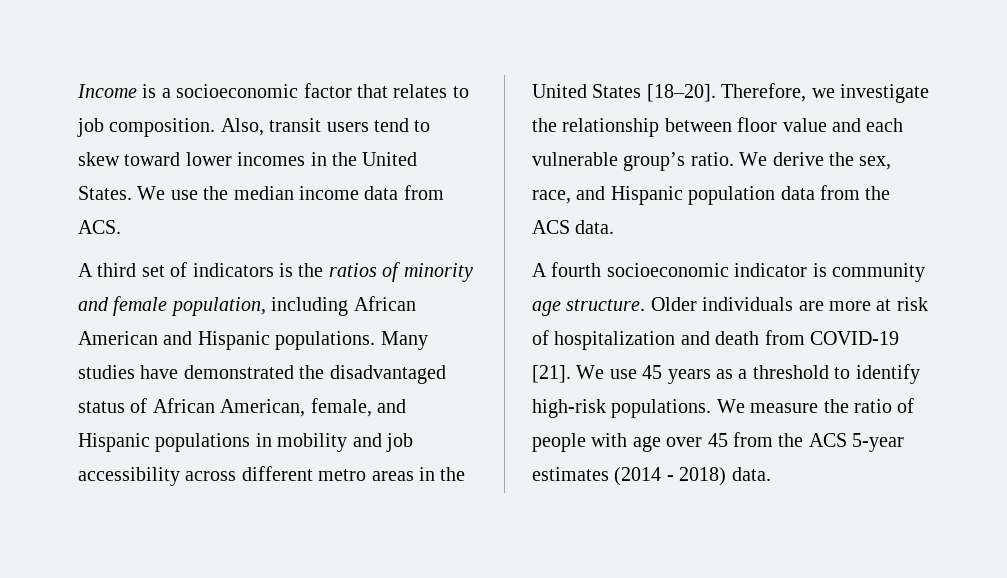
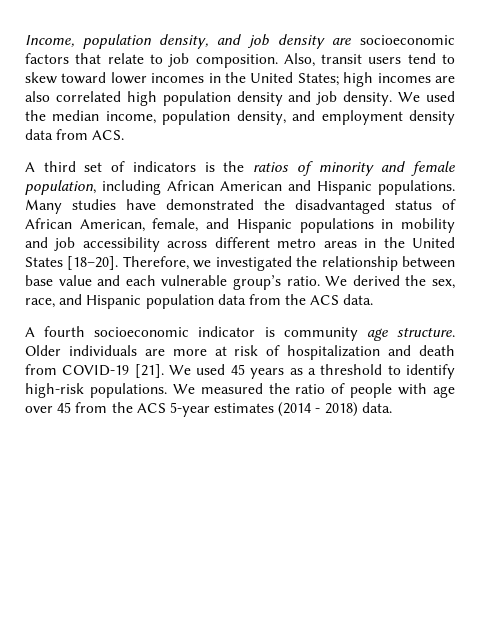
- Income is a socioeconomic factor that relates to job composition.
+ Income, population density, and job density are socioeconomic factors that relate to job composition.
- Also, transit users tend to skew toward lower incomes in the United States. We use the median income data from ACS.
+ Also, transit users tend to skew toward lower incomes in the United States; high incomes are also correlated high population density and job density. We used the median income, population density, and employment density data from ACS.
- Therefore, we investigate the relationship between floor value and each vulnerable group’s ratio.
+ Therefore, we investigated the relationship between base value and each vulnerable group’s ratio.
- We derive the sex, race, and Hispanic population data from the ACS data.
+ We derived the sex, race, and Hispanic population data from the ACS data.
- We use 45 years as a threshold to identify high-risk populations.
+ We used 45 years as a threshold to identify high-risk populations.
- We measure the ratio of people with age over 45 from the ACS 5-year estimates (2014 - 2018) data.
+ We measured the ratio of people with age over 45 from the ACS 5-year estimates (2014 - 2018) data.

